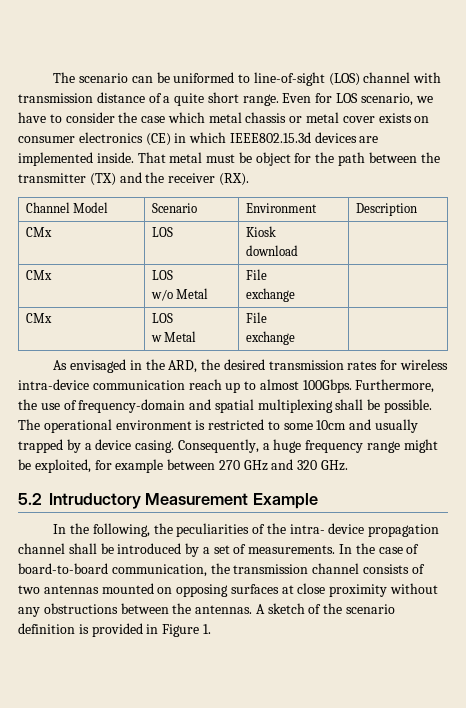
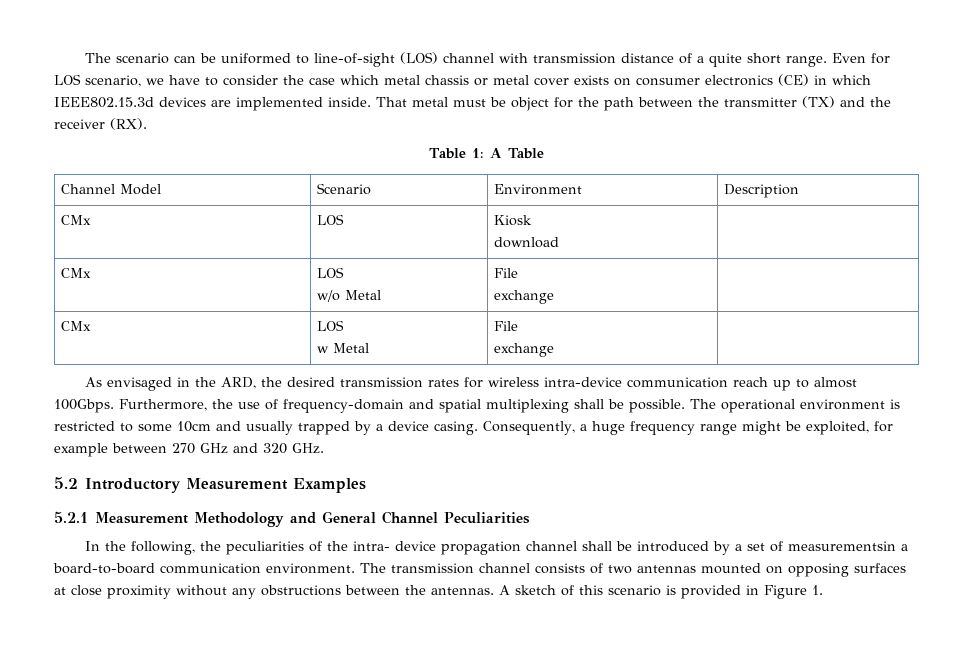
+ Table 1: A Table
- 5.2 Intruductory Measurement Example
+ 5.2 Introductory Measurement Examples
+ 5.2.1 Measurement Methodology and General Channel Peculiarities
- In the following, the peculiarities of the intra- device propagation channel shall be introduced by a set of measurements. In the case of board-to-board communication, the transmission channel consists of two antennas mounted on opposing surfaces at close proximity without any obstructions between the antennas.
+ In the following, the peculiarities of the intra- device propagation channel shall be introduced by a set of measurementsin a board-to-board communication environment. The transmission channel consists of two antennas mounted on opposing surfaces at close proximity without any obstructions between the antennas.
- A sketch of the scenario definition is provided in Figure 1.
+ A sketch of this scenario is provided in Figure 1.

